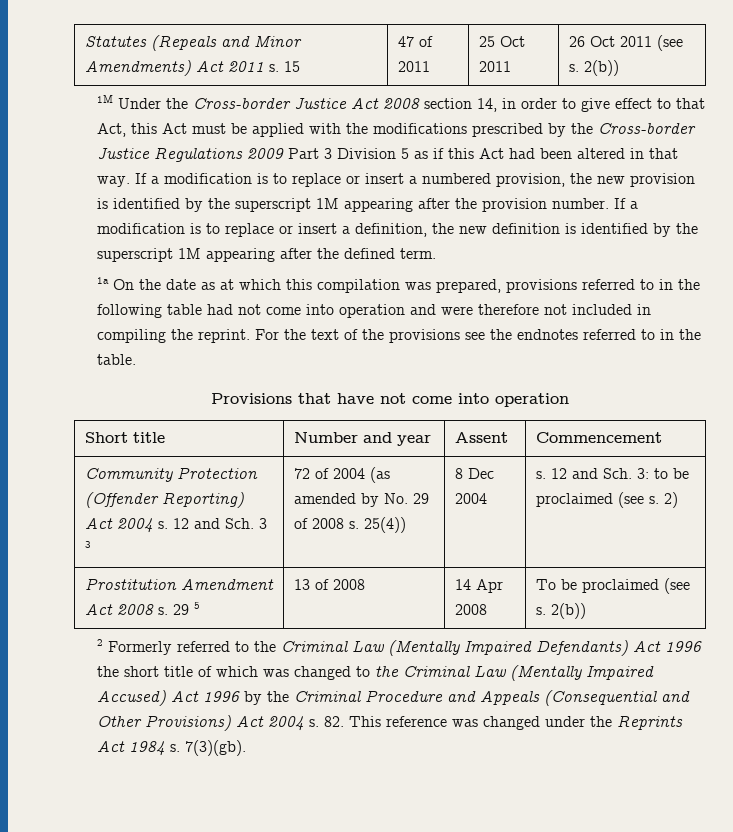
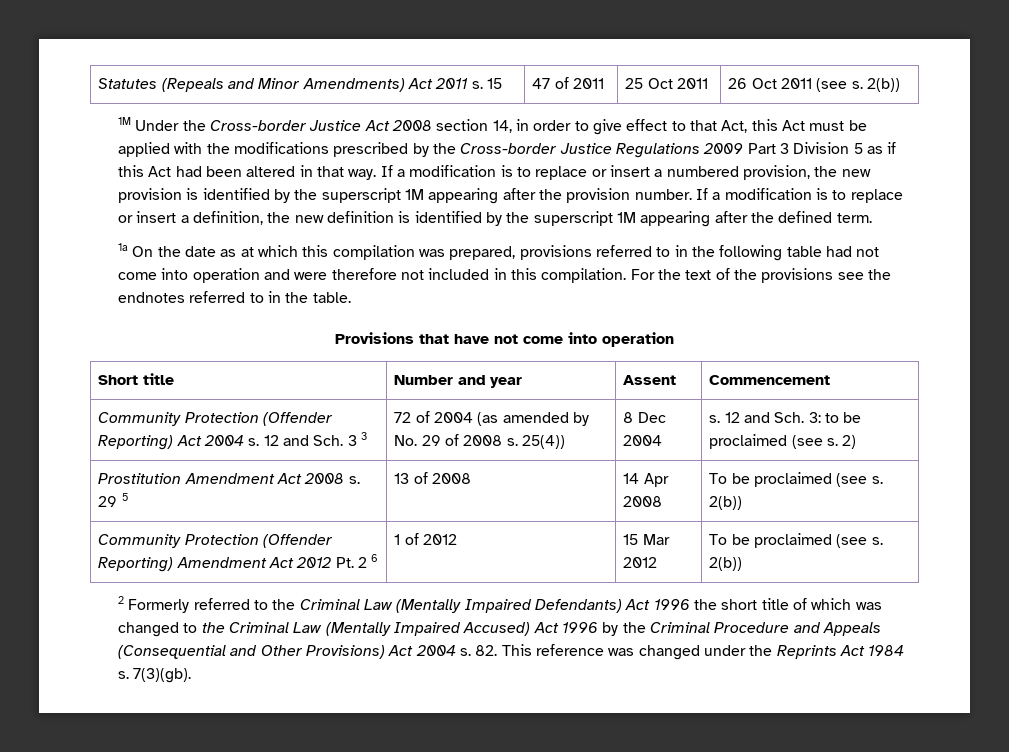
- 1a On the date as at which this compilation was prepared, provisions referred to in the following table had not come into operation and were therefore not included in compiling the reprint.
+ 1a On the date as at which this compilation was prepared, provisions referred to in the following table had not come into operation and were therefore not included in this compilation.
+ Community Protection (Offender Reporting) Amendment Act 2012 Pt. 2 6 | 1 of 2012 | 15 Mar 2012 | To be proclaimed (see s. 2(b))

